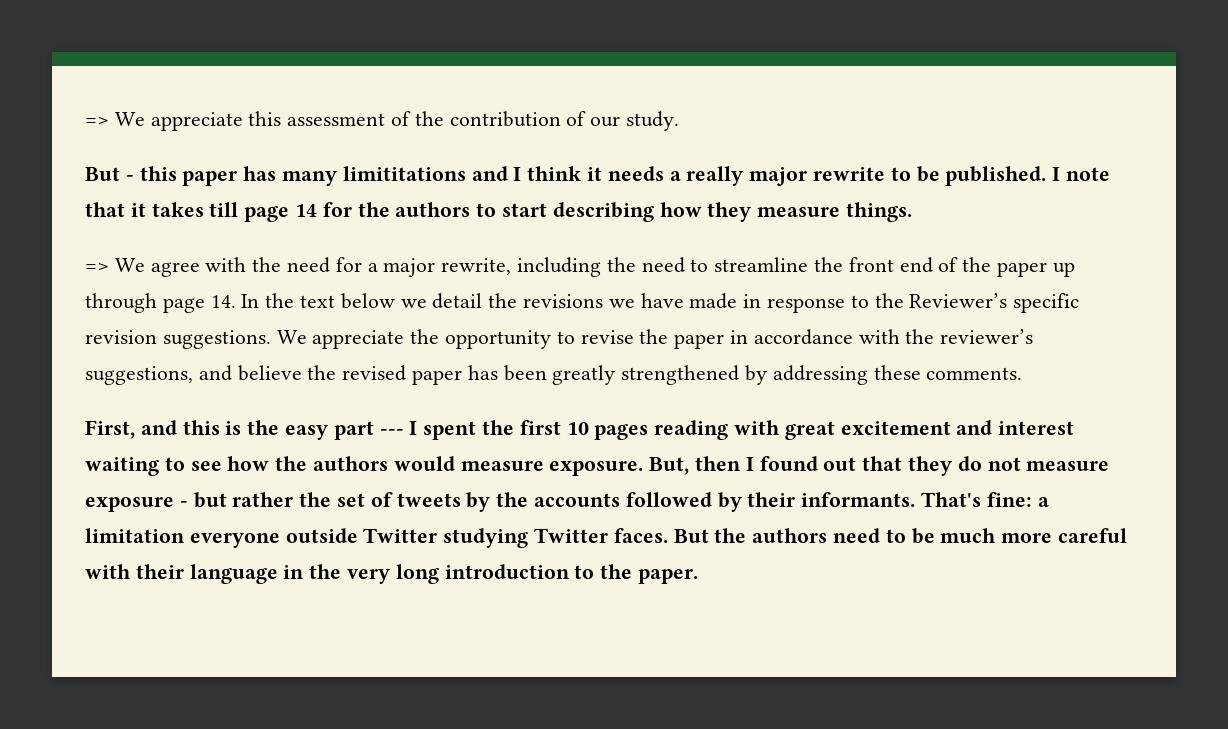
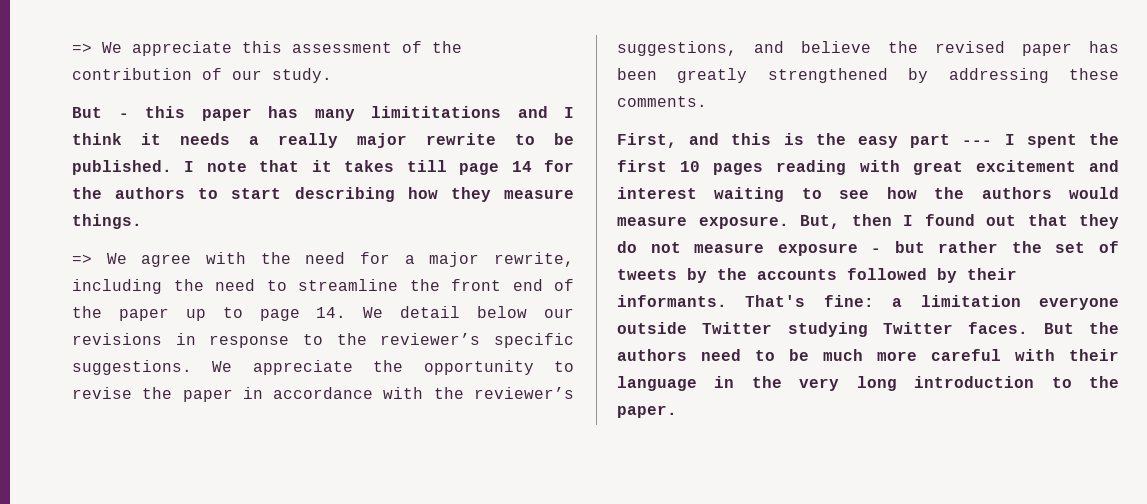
- => We agree with the need for a major rewrite, including the need to streamline the front end of the paper up through page 14. In the text below we detail the revisions we have made in response to the Reviewer’s specific revision suggestions.
+ => We agree with the need for a major rewrite, including the need to streamline the front end of the paper up to page 14. We detail below our revisions in response to the reviewer’s specific suggestions.

